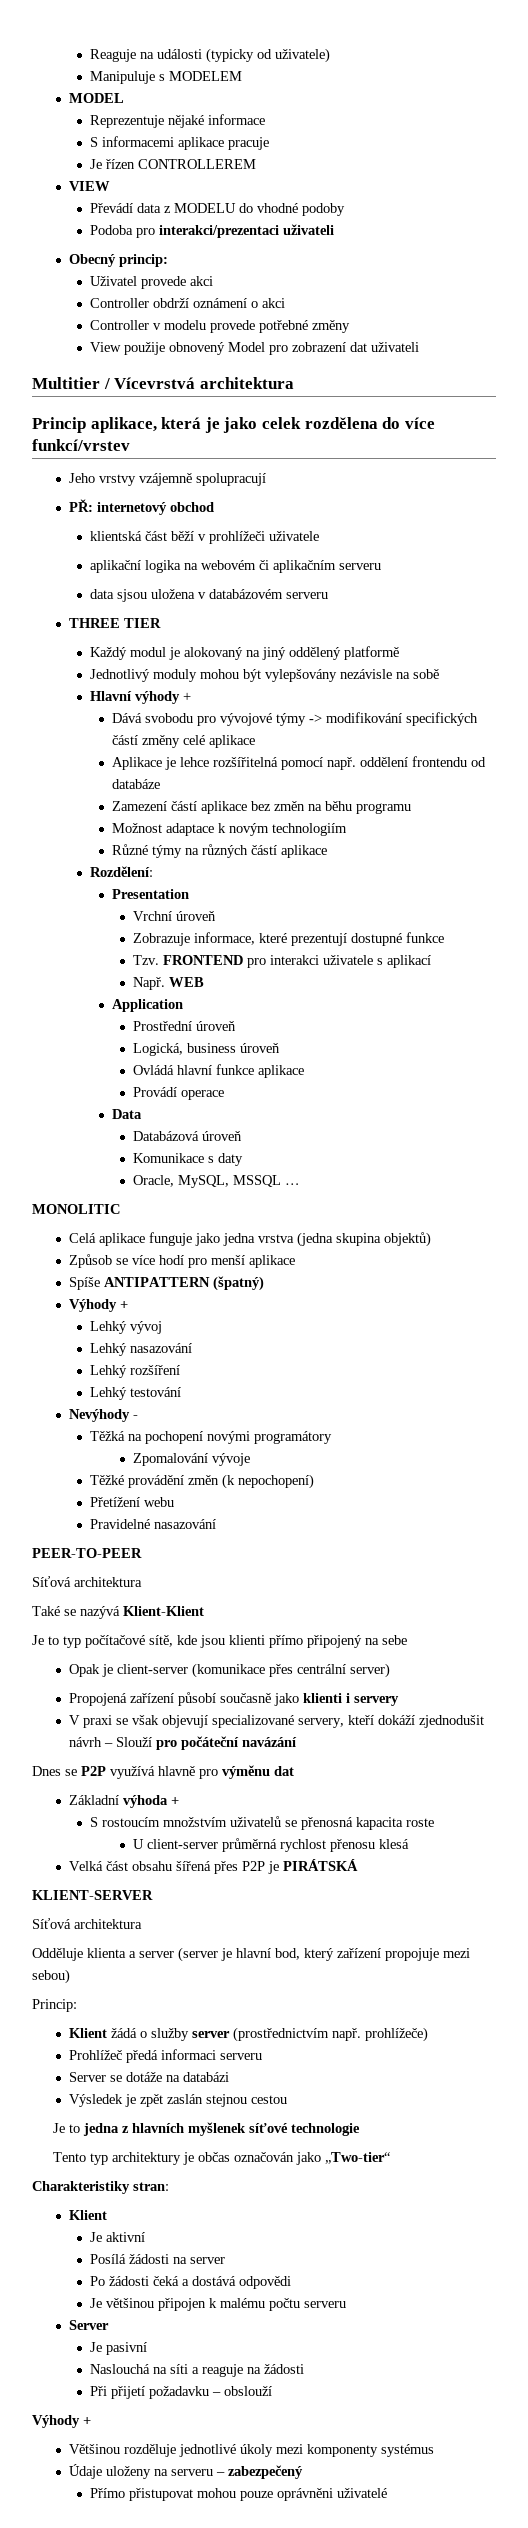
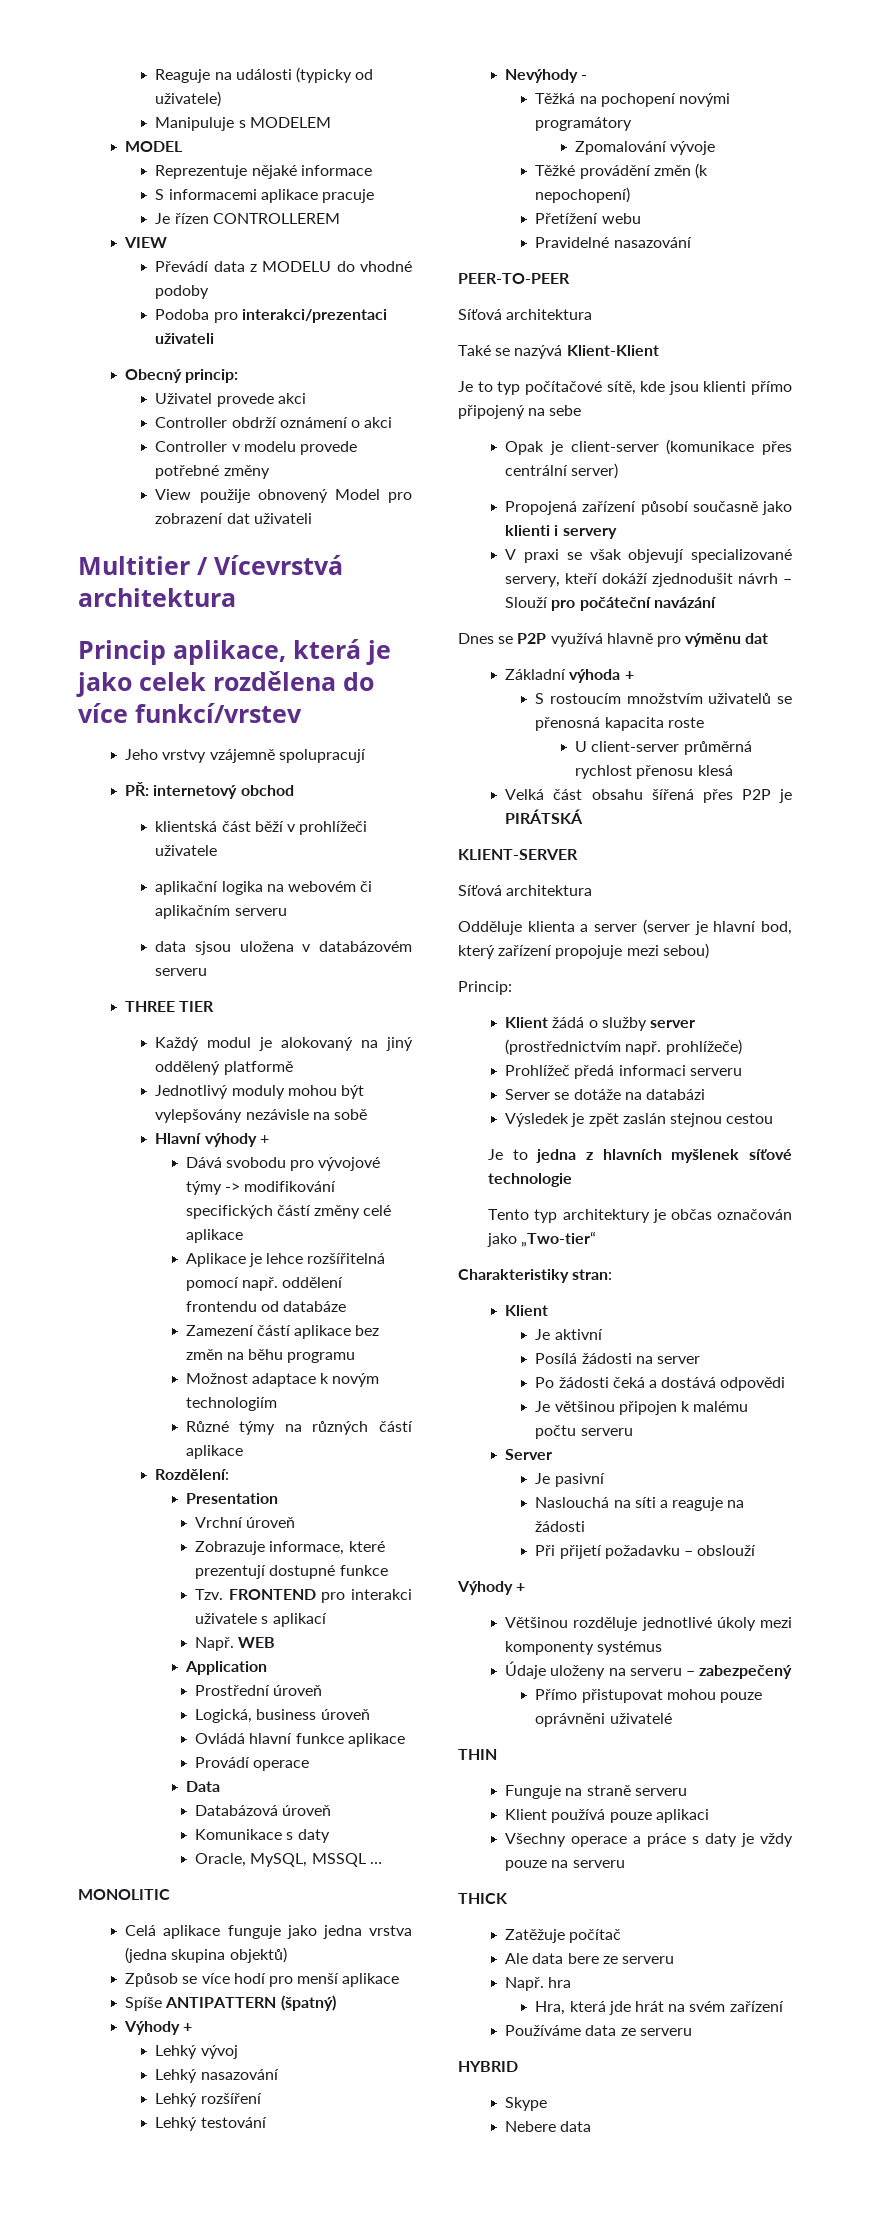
+ THIN
+ Funguje na straně serveru
+ Klient používá pouze aplikaci
+ Všechny operace a práce s daty je vždy pouze na serveru
+ THICK
+ Zatěžuje počítač
+ Ale data bere ze serveru
+ Např. hra
+ Hra, která jde hrát na svém zařízení
+ Používáme data ze serveru
+ HYBRID
+ Skype
+ Nebere data

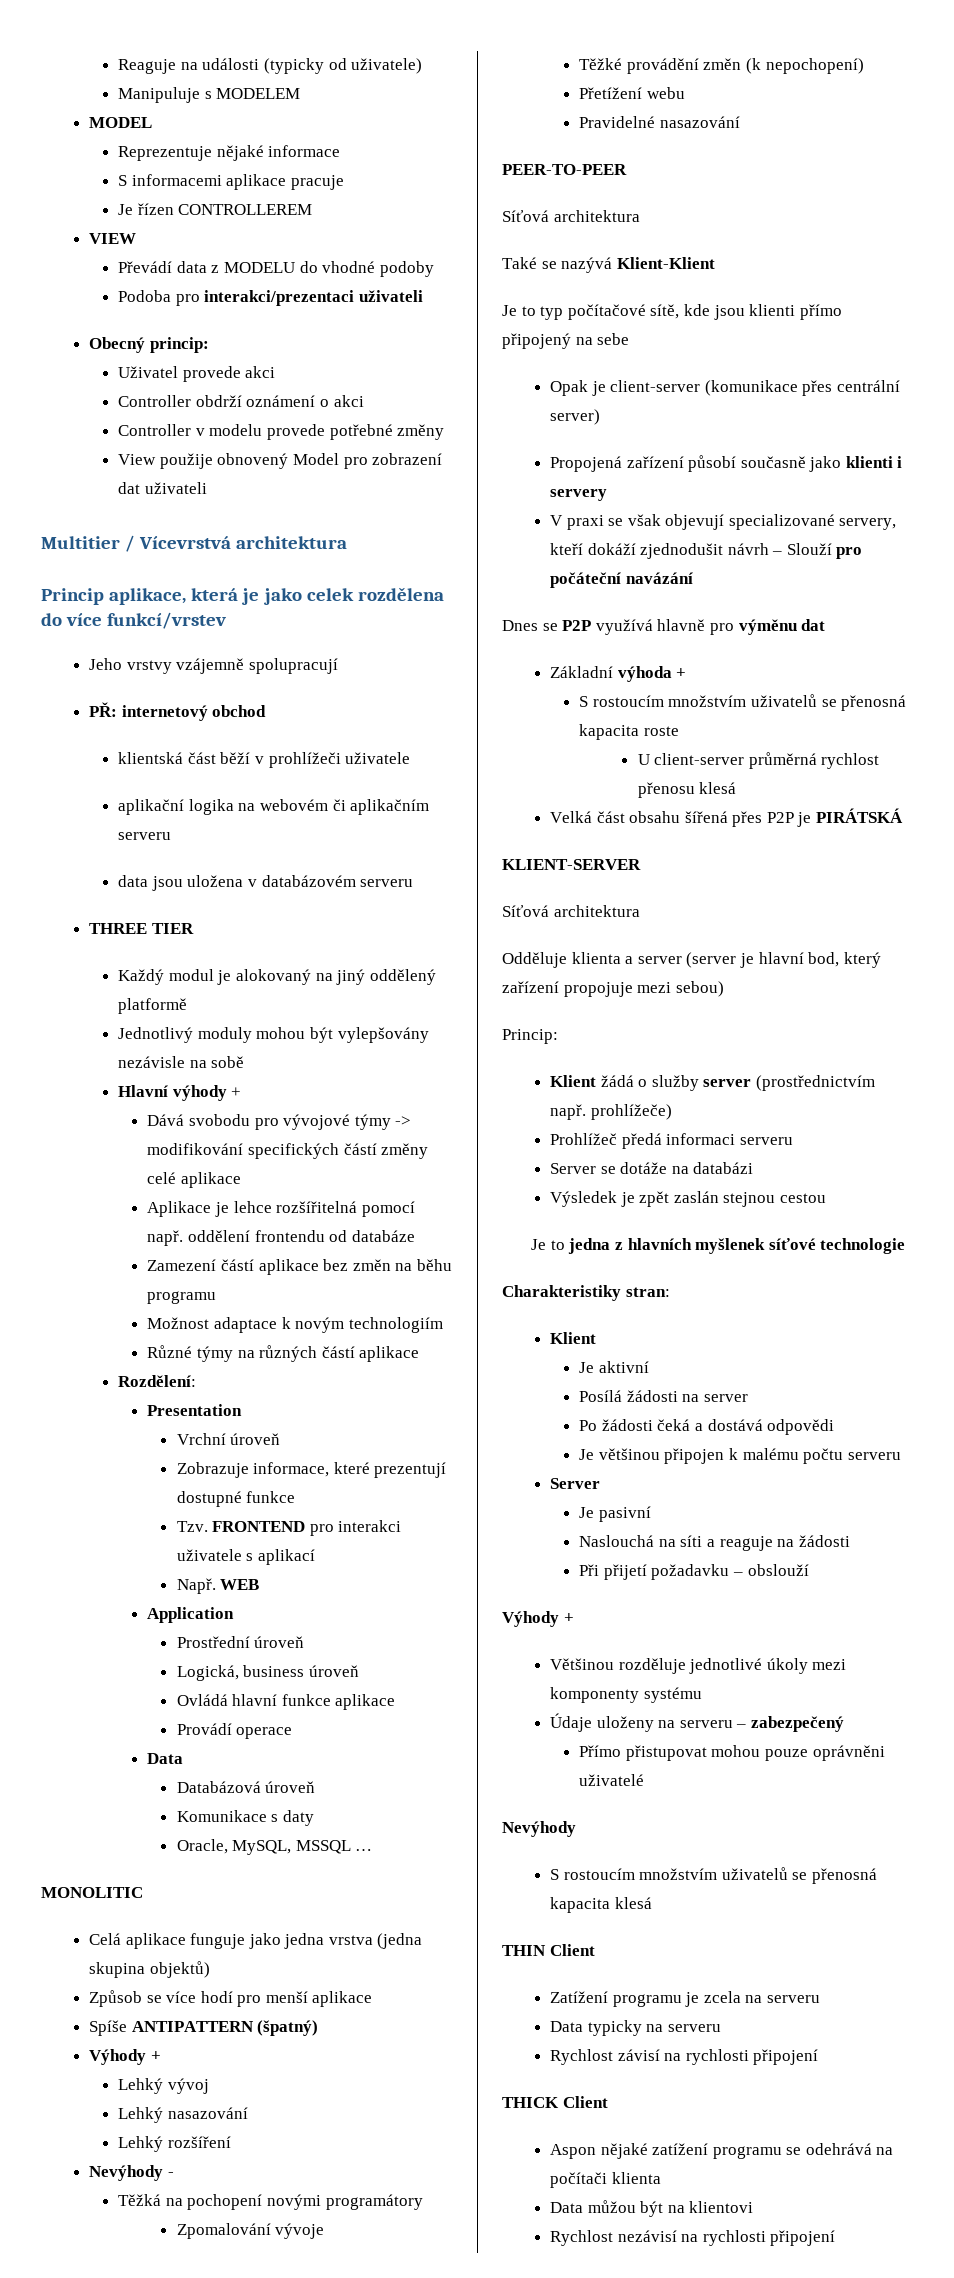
- data sjsou uložena v databázovém serveru
+ data jsou uložena v databázovém serveru
- Lehký testování
- Tento typ architektury je občas označován jako „Two-tier“
- Většinou rozděluje jednotlivé úkoly mezi komponenty systémus
+ Většinou rozděluje jednotlivé úkoly mezi komponenty systému
  Přímo přistupovat mohou pouze oprávněni uživatelé
- THIN
- Funguje na straně serveru
- Klient používá pouze aplikaci
- Všechny operace a práce s daty je vždy pouze na serveru
- THICK
- Zatěžuje počítač
- Ale data bere ze serveru
- Např. hra
- Hra, která jde hrát na svém zařízení
- Používáme data ze serveru
- HYBRID
- Skype
- Nebere data
+ Nevýhody
+ S rostoucím množstvím uživatelů se přenosná kapacita klesá
+ THIN Client
+ Zatížení programu je zcela na serveru
+ Data typicky na serveru
+ Rychlost závisí na rychlosti připojení
+ THICK Client
+ Aspon nějaké zatížení programu se odehrává na počítači klienta
+ Data můžou být na klientovi
+ Rychlost nezávisí na rychlosti připojení

